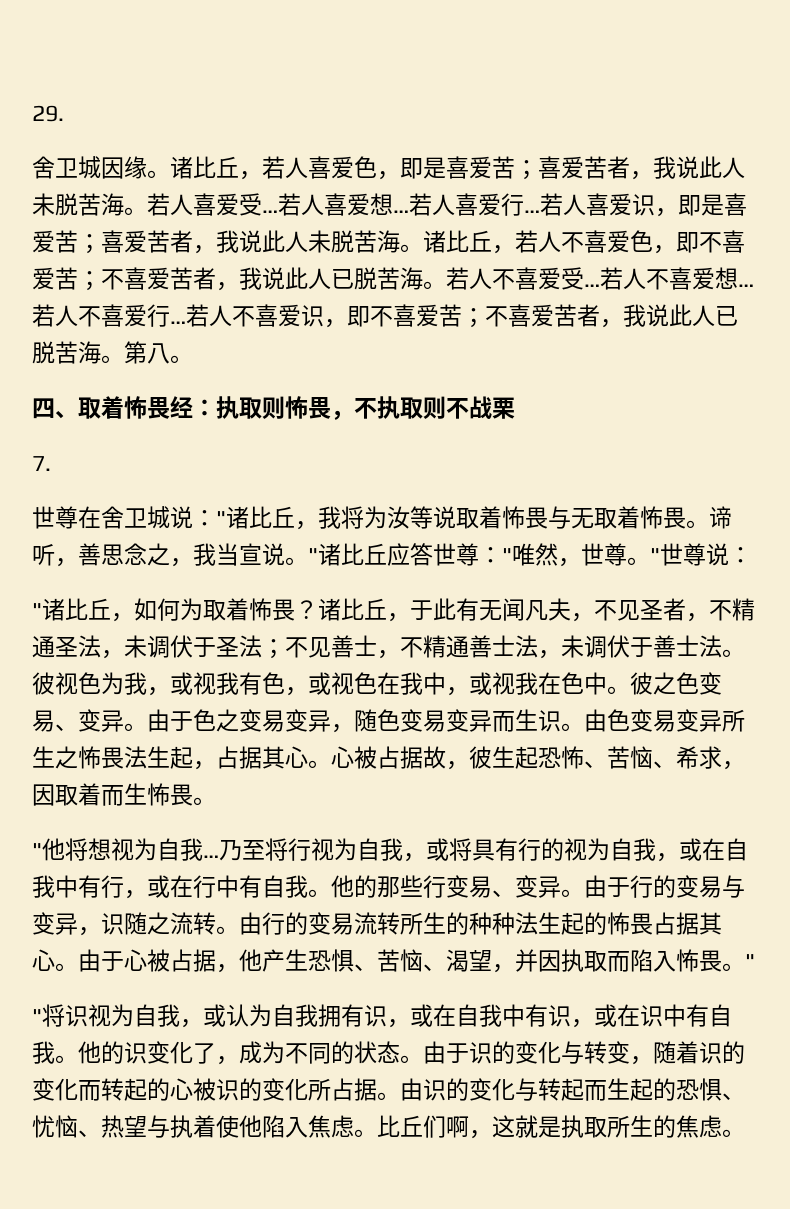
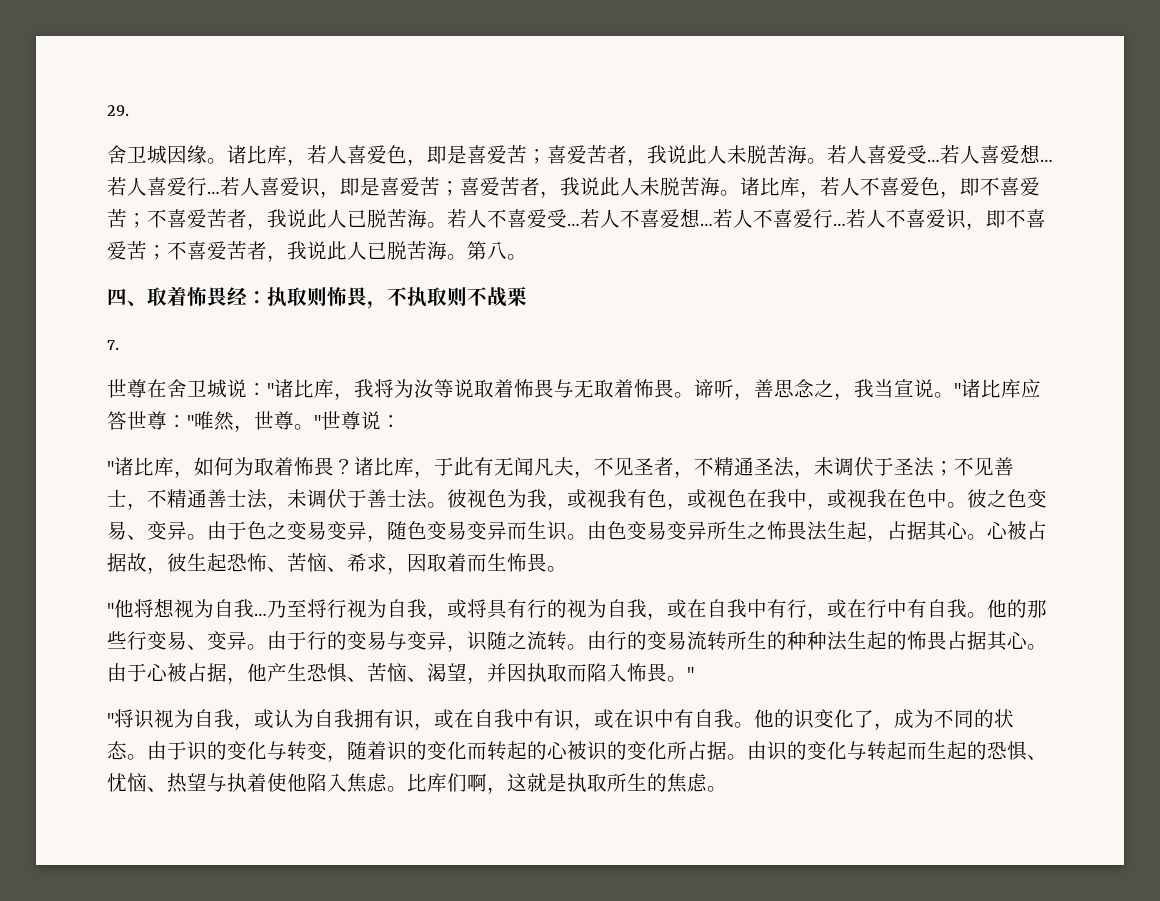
- 诸比丘，若人喜爱色，即是喜爱苦；喜爱苦者，我说此人未脱苦海。
+ 诸比库，若人喜爱色，即是喜爱苦；喜爱苦者，我说此人未脱苦海。
- 诸比丘，若人不喜爱色，即不喜爱苦；不喜爱苦者，我说此人已脱苦海。
+ 诸比库，若人不喜爱色，即不喜爱苦；不喜爱苦者，我说此人已脱苦海。
- 世尊在舍卫城说："诸比丘，我将为汝等说取着怖畏与无取着怖畏。
+ 世尊在舍卫城说："诸比库，我将为汝等说取着怖畏与无取着怖畏。
- "诸比丘应答世尊："唯然，世尊。
+ "诸比库应答世尊："唯然，世尊。
- "诸比丘，如何为取着怖畏？
+ "诸比库，如何为取着怖畏？
- 诸比丘，于此有无闻凡夫，不见圣者，不精通圣法，未调伏于圣法；不见善士，不精通善士法，未调伏于善士法。
+ 诸比库，于此有无闻凡夫，不见圣者，不精通圣法，未调伏于圣法；不见善士，不精通善士法，未调伏于善士法。
- 比丘们啊，这就是执取所生的焦虑。
+ 比库们啊，这就是执取所生的焦虑。

